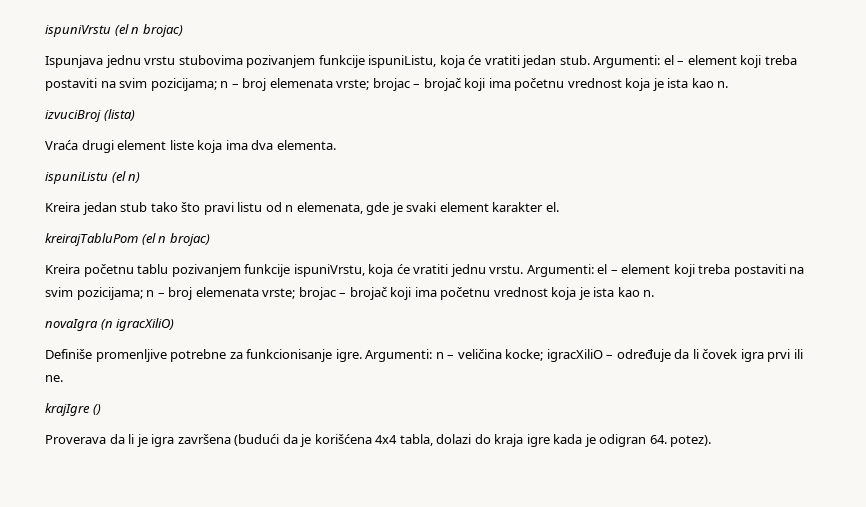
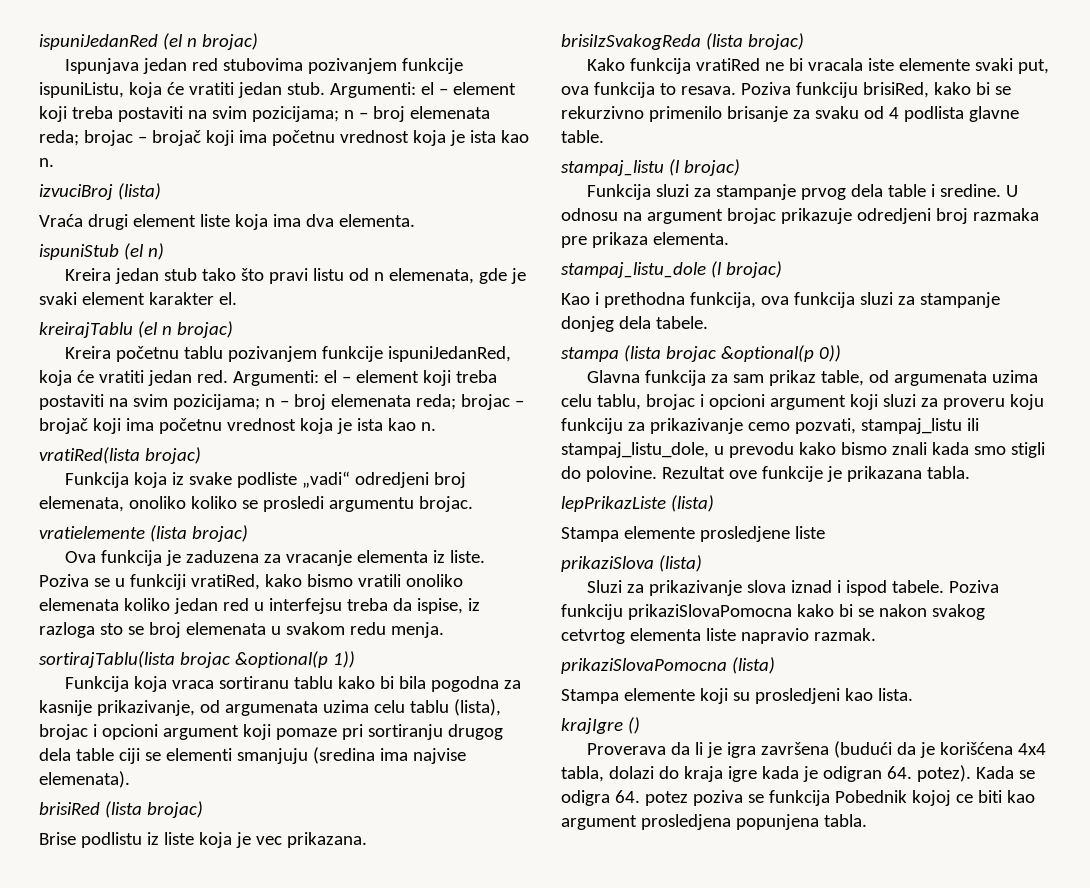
- ispuniVrstu (el n brojac)
+ ispuniJedanRed (el n brojac)
- Ispunjava jednu vrstu stubovima pozivanjem funkcije ispuniListu, koja će vratiti jedan stub. Argumenti: el – element koji treba postaviti na svim pozicijama; n – broj elemenata vrste; brojac – brojač koji ima početnu vrednost koja je ista kao n.
+ Ispunjava jedan red stubovima pozivanjem funkcije ispuniListu, koja će vratiti jedan stub. Argumenti: el – element koji treba postaviti na svim pozicijama; n – broj elemenata reda; brojac – brojač koji ima početnu vrednost koja je ista kao n.
- ispuniListu (el n)
+ ispuniStub (el n)
- kreirajTabluPom (el n brojac)
+ kreirajTablu (el n brojac)
- Kreira početnu tablu pozivanjem funkcije ispuniVrstu, koja će vratiti jednu vrstu. Argumenti: el – element koji treba postaviti na svim pozicijama; n – broj elemenata vrste; brojac – brojač koji ima početnu vrednost koja je ista kao n.
+ Kreira početnu tablu pozivanjem funkcije ispuniJedanRed, koja će vratiti jedan red. Argumenti: el – element koji treba postaviti na svim pozicijama; n – broj elemenata reda; brojac – brojač koji ima početnu vrednost koja je ista kao n.
- novaIgra (n igracXiliO)
- Definiše promenljive potrebne za funkcionisanje igre. Argumenti: n – veličina kocke; igracXiliO – određuje da li čovek igra prvi ili ne.
+ vratiRed(lista brojac)
+ Funkcija koja iz svake podliste „vadi“ odredjeni broj elemenata, onoliko koliko se prosledi argumentu brojac.
+ vratielemente (lista brojac)
+ Ova funkcija je zaduzena za vracanje elementa iz liste. Poziva se u funkciji vratiRed, kako bismo vratili onoliko elemenata koliko jedan red u interfejsu treba da ispise, iz razloga sto se broj elemenata u svakom redu menja.
+ sortirajTablu(lista brojac &optional(p 1))
+ Funkcija koja vraca sortiranu tablu kako bi bila pogodna za kasnije prikazivanje, od argumenata uzima celu tablu (lista), brojac i opcioni argument koji pomaze pri sortiranju drugog dela table ciji se elementi smanjuju (sredina ima najvise elemenata).
+ brisiRed (lista brojac)
+ Brise podlistu iz liste koja je vec prikazana.
+ brisiIzSvakogReda (lista brojac)
+ Kako funkcija vratiRed ne bi vracala iste elemente svaki put, ova funkcija to resava. Poziva funkciju brisiRed, kako bi se rekurzivno primenilo brisanje za svaku od 4 podlista glavne table.
+ stampaj_listu (l brojac)
+ Funkcija sluzi za stampanje prvog dela table i sredine. U odnosu na argument brojac prikazuje odredjeni broj razmaka pre prikaza elementa.
+ stampaj_listu_dole (l brojac)
+ Kao i prethodna funkcija, ova funkcija sluzi za stampanje donjeg dela tabele.
+ stampa (lista brojac &optional(p 0))
+ Glavna funkcija za sam prikaz table, od argumenata uzima celu tablu, brojac i opcioni argument koji sluzi za proveru koju funkciju za prikazivanje cemo pozvati, stampaj_listu ili stampaj_listu_dole, u prevodu kako bismo znali kada smo stigli do polovine. Rezultat ove funkcije je prikazana tabla.
+ lepPrikazListe (lista)
+ Stampa elemente prosledjene liste
+ prikaziSlova (lista)
+ Sluzi za prikazivanje slova iznad i ispod tabele. Poziva funkciju prikaziSlovaPomocna kako bi se nakon svakog cetvrtog elementa liste napravio razmak.
+ prikaziSlovaPomocna (lista)
+ Stampa elemente koji su prosledjeni kao lista.
+ Kada se odigra 64. potez poziva se funkcija Pobednik kojoj ce biti kao argument prosledjena popunjena tabla.

